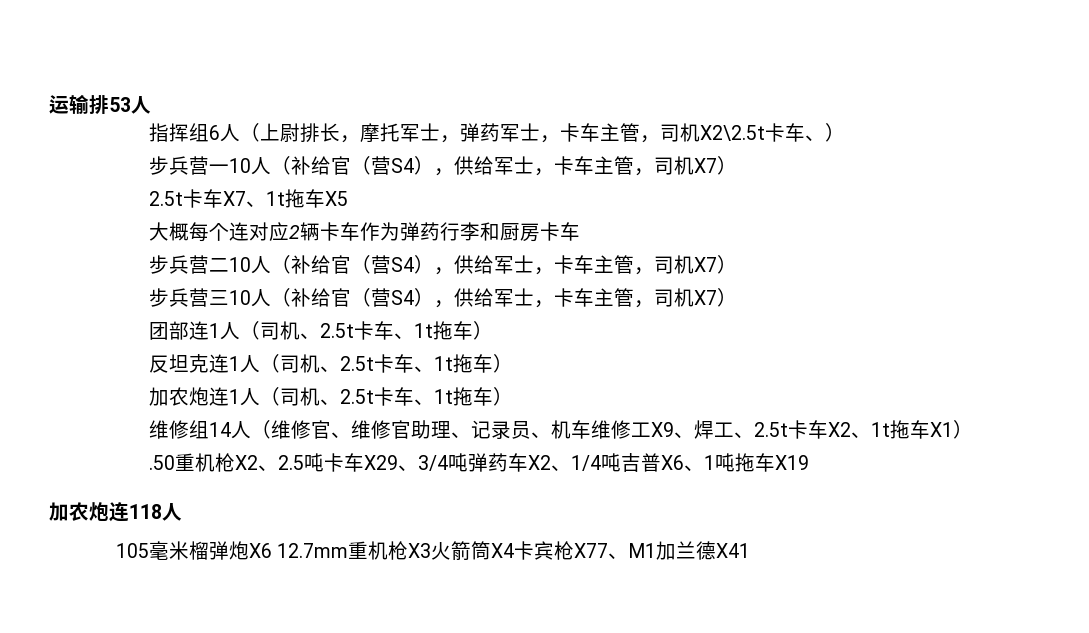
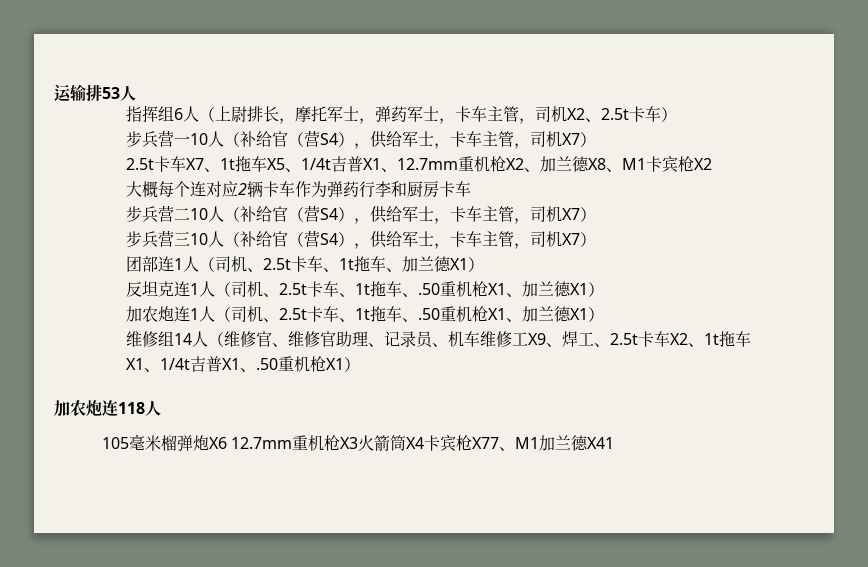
- 指挥组6人（上尉排长，摩托军士，弹药军士，卡车主管，司机X2\2.5t卡车、）
+ 指挥组6人（上尉排长，摩托军士，弹药军士，卡车主管，司机X2、2.5t卡车）
- 2.5t卡车X7、1t拖车X5
+ 2.5t卡车X7、1t拖车X5、1/4t吉普X1、12.7mm重机枪X2、加兰德X8、M1卡宾枪X2
- 团部连1人（司机、2.5t卡车、1t拖车）
+ 团部连1人（司机、2.5t卡车、1t拖车、加兰德X1）
- 反坦克连1人（司机、2.5t卡车、1t拖车）
+ 反坦克连1人（司机、2.5t卡车、1t拖车、.50重机枪X1、加兰德X1）
- 加农炮连1人（司机、2.5t卡车、1t拖车）
+ 加农炮连1人（司机、2.5t卡车、1t拖车、.50重机枪X1、加兰德X1）
- 维修组14人（维修官、维修官助理、记录员、机车维修工X9、焊工、2.5t卡车X2、1t拖车X1）
- .50重机枪X2、2.5吨卡车X29、3/4吨弹药车X2、1/4吨吉普X6、1吨拖车X19
+ 维修组14人（维修官、维修官助理、记录员、机车维修工X9、焊工、2.5t卡车X2、1t拖车X1、1/4t吉普X1、.50重机枪X1）

